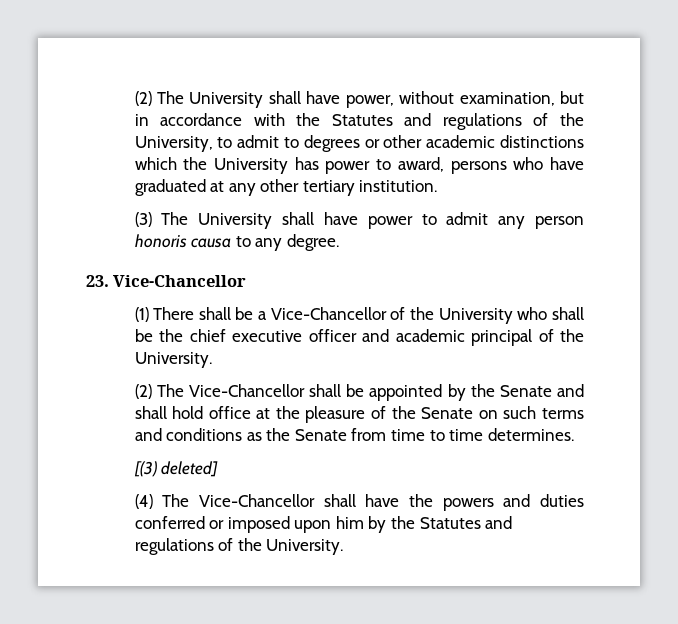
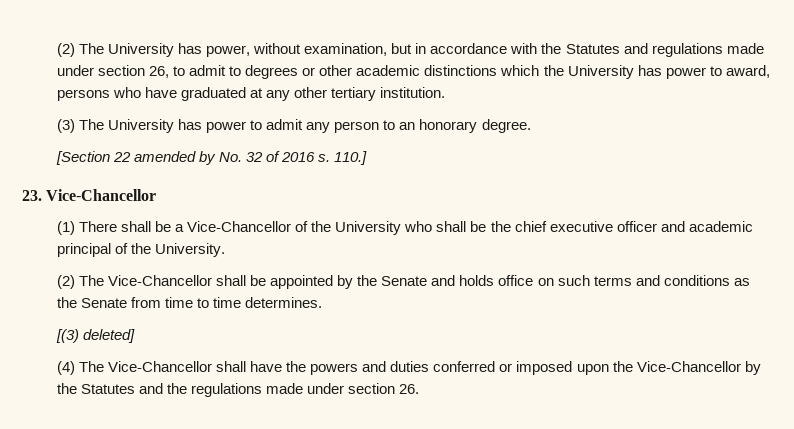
- (2) The University shall have power, without examination, but in accordance with the Statutes and regulations of the University, to admit to degrees or other academic distinctions which the University has power to award, persons who have graduated at any other tertiary institution.
+ (2) The University has power, without examination, but in accordance with the Statutes and regulations made under section 26, to admit to degrees or other academic distinctions which the University has power to award, persons who have graduated at any other tertiary institution.
- (3) The University shall have power to admit any person honoris causa to any degree.
+ (3) The University has power to admit any person to an honorary degree.
+ [Section 22 amended by No. 32 of 2016 s. 110.]
- (2) The Vice-Chancellor shall be appointed by the Senate and shall hold office at the pleasure of the Senate on such terms and conditions as the Senate from time to time determines.
+ (2) The Vice-Chancellor shall be appointed by the Senate and holds office on such terms and conditions as the Senate from time to time determines.
- (4) The Vice-Chancellor shall have the powers and duties conferred or imposed upon him by the Statutes and regulations of the University.
+ (4) The Vice-Chancellor shall have the powers and duties conferred or imposed upon the Vice-Chancellor by the Statutes and the regulations made under section 26.

